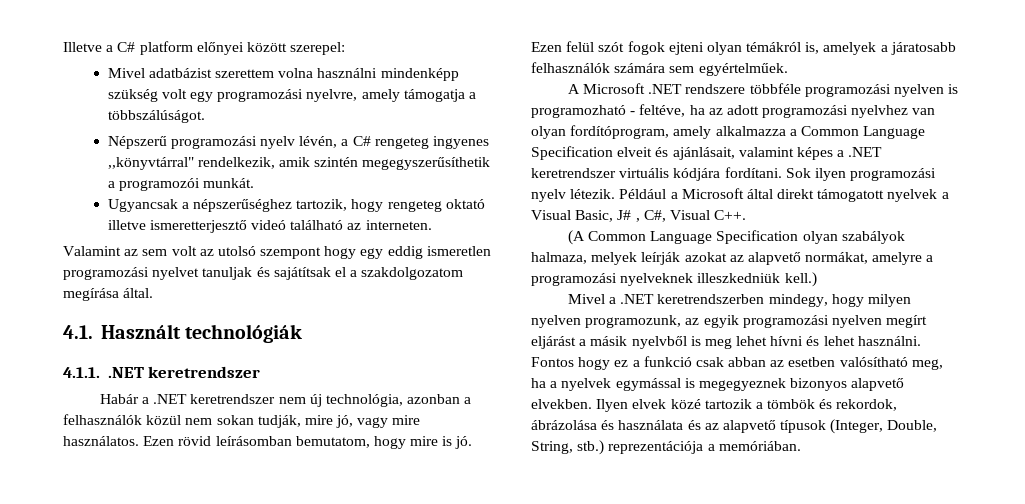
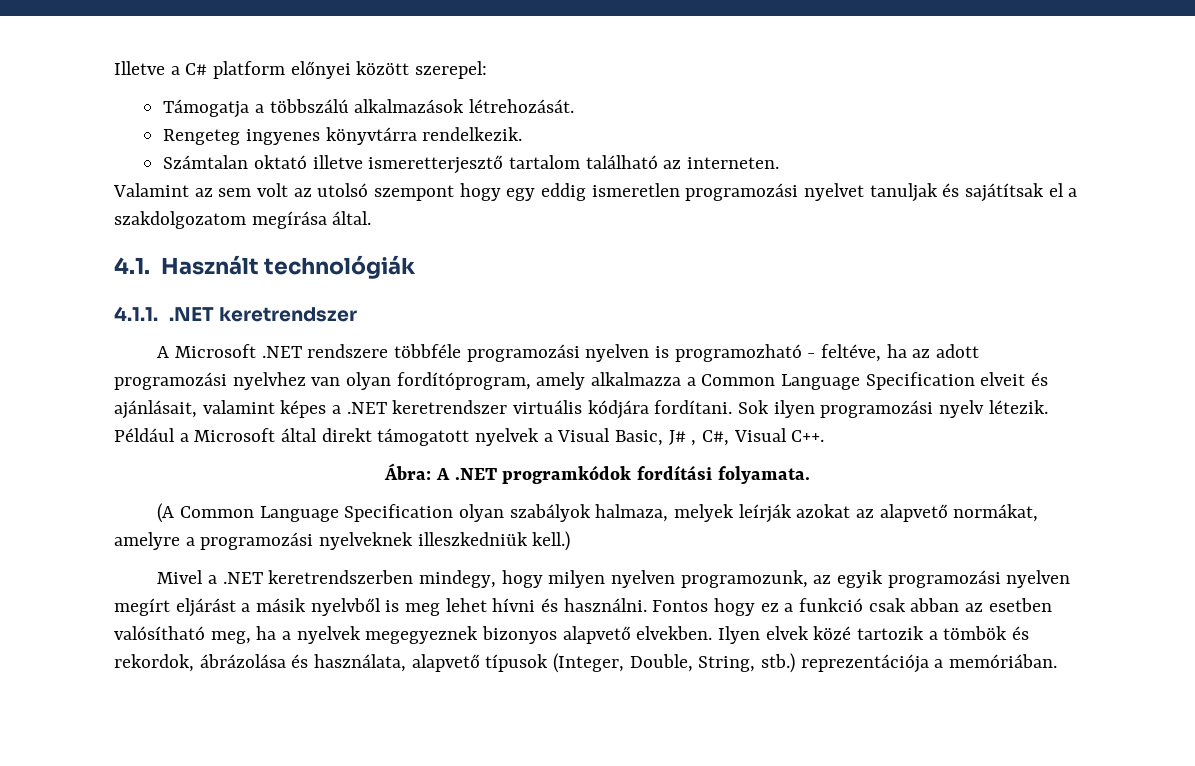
- Mivel adatbázist szerettem volna használni mindenképp szükség volt egy programozási nyelvre, amely támogatja a többszálúságot.
- Népszerű programozási nyelv lévén, a C# rengeteg ingyenes ,,könyvtárral" rendelkezik, amik szintén megegyszerűsíthetik a programozói munkát.
- Ugyancsak a népszerűséghez tartozik, hogy rengeteg oktató illetve ismeretterjesztő videó található az interneten.
+ Támogatja a többszálú alkalmazások létrehozását.
+ Rengeteg ingyenes könyvtárra rendelkezik.
+ Számtalan oktató illetve ismeretterjesztő tartalom található az interneten.
- Habár a .NET keretrendszer nem új technológia, azonban a felhasználók közül nem sokan tudják, mire jó, vagy mire használatos. Ezen rövid leírásomban bemutatom, hogy mire is jó. Ezen felül szót fogok ejteni olyan témákról is, amelyek a járatosabb felhasználók számára sem egyértelműek.
+ Ábra: A .NET programkódok fordítási folyamata.
- Mivel a .NET keretrendszerben mindegy, hogy milyen nyelven programozunk, az egyik programozási nyelven megírt eljárást a másik nyelvből is meg lehet hívni és lehet használni.
+ Mivel a .NET keretrendszerben mindegy, hogy milyen nyelven programozunk, az egyik programozási nyelven megírt eljárást a másik nyelvből is meg lehet hívni és használni.
- Fontos hogy ez a funkció csak abban az esetben valósítható meg, ha a nyelvek egymással is megegyeznek bizonyos alapvető elvekben.
+ Fontos hogy ez a funkció csak abban az esetben valósítható meg, ha a nyelvek megegyeznek bizonyos alapvető elvekben.
- Ilyen elvek közé tartozik a tömbök és rekordok, ábrázolása és használata és az alapvető típusok (Integer, Double, String, stb.) reprezentációja a memóriában.
+ Ilyen elvek közé tartozik a tömbök és rekordok, ábrázolása és használata, alapvető típusok (Integer, Double, String, stb.) reprezentációja a memóriában.

